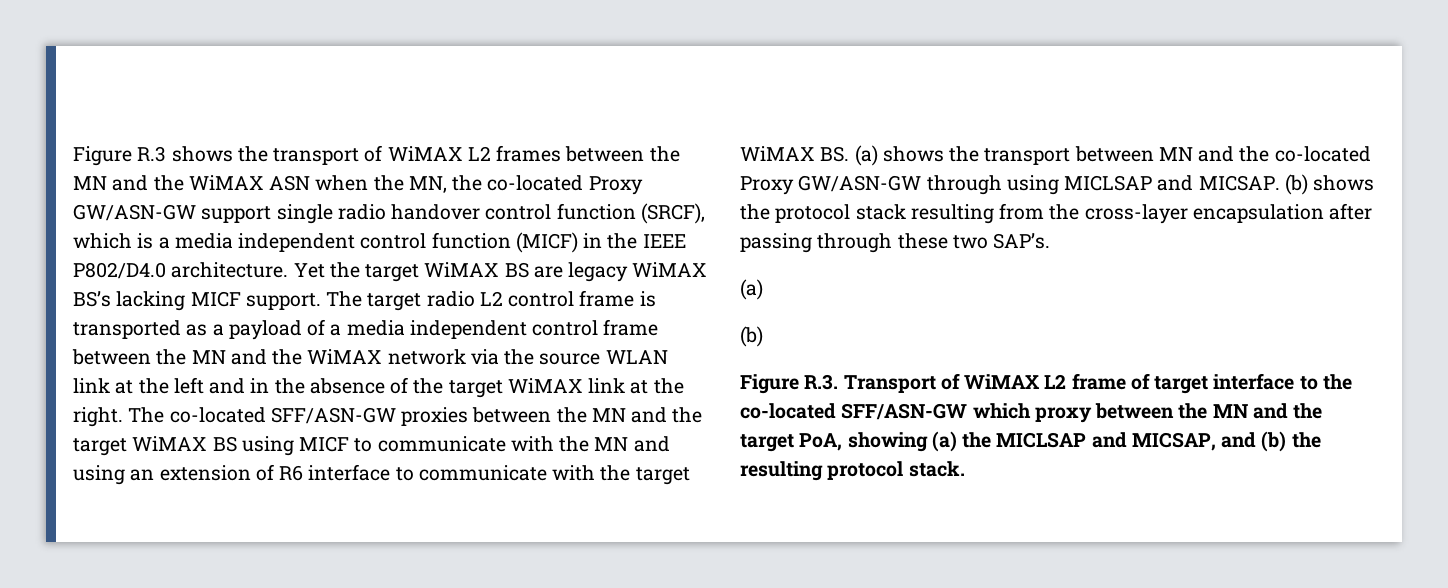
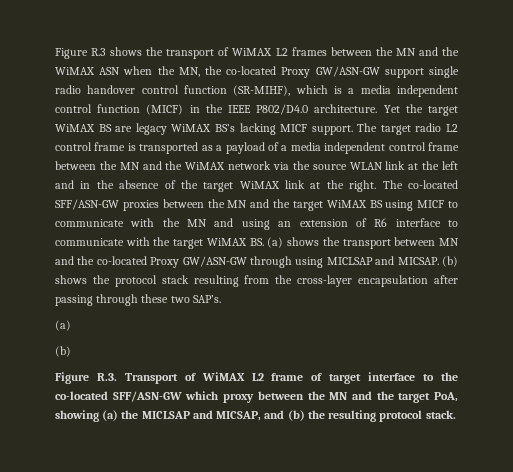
- Figure R.3 shows the transport of WiMAX L2 frames between the MN and the WiMAX ASN when the MN, the co-located Proxy GW/ASN-GW support single radio handover control function (SRCF), which is a media independent control function (MICF) in the IEEE P802/D4.0 architecture.
+ Figure R.3 shows the transport of WiMAX L2 frames between the MN and the WiMAX ASN when the MN, the co-located Proxy GW/ASN-GW support single radio handover control function (SR-MIHF), which is a media independent control function (MICF) in the IEEE P802/D4.0 architecture.

